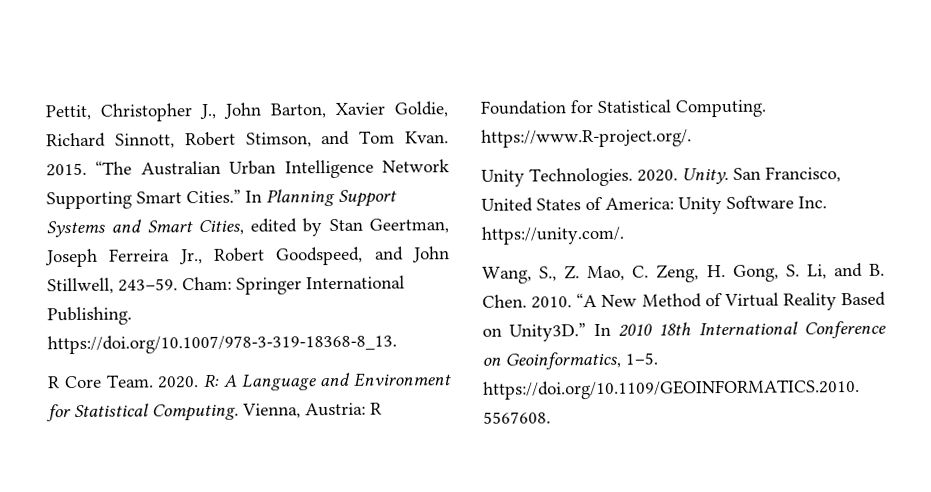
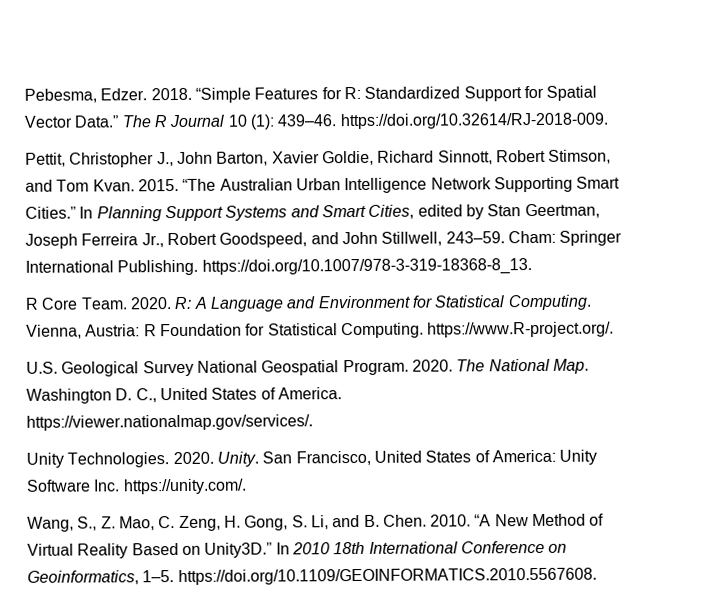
+ Pebesma, Edzer. 2018. “Simple Features for R: Standardized Support for Spatial Vector Data.” The R Journal 10 (1): 439–46. https://doi.org/10.32614/RJ-2018-009.
+ U.S. Geological Survey National Geospatial Program. 2020. The National Map. Washington D. C., United States of America. https://viewer.nationalmap.gov/services/.

